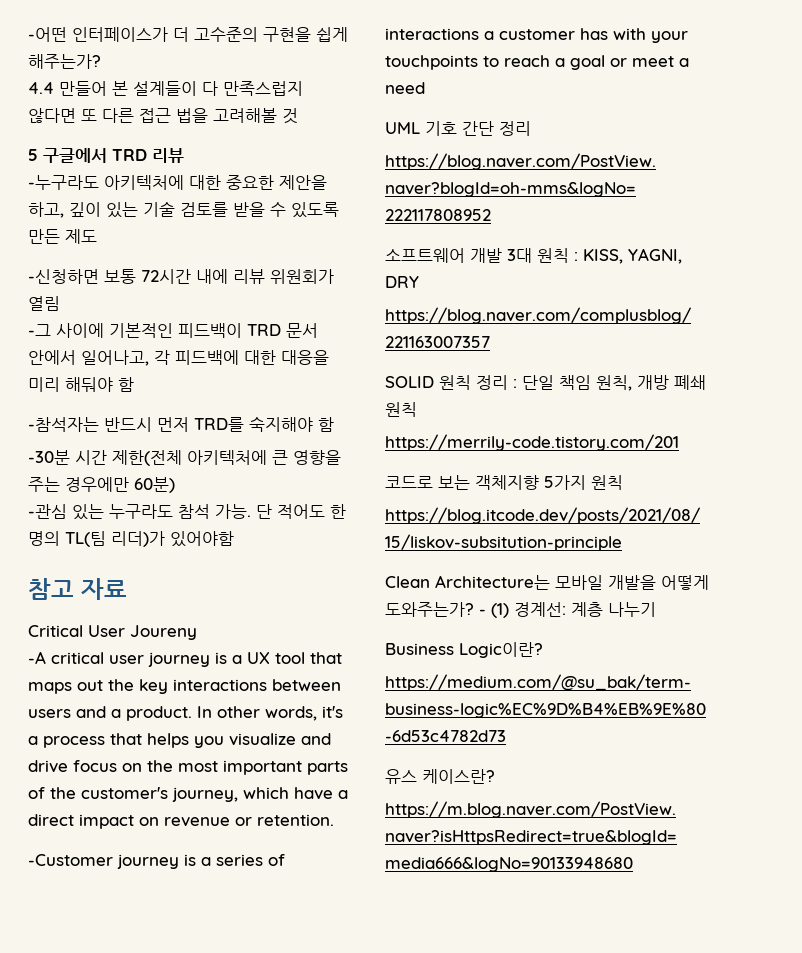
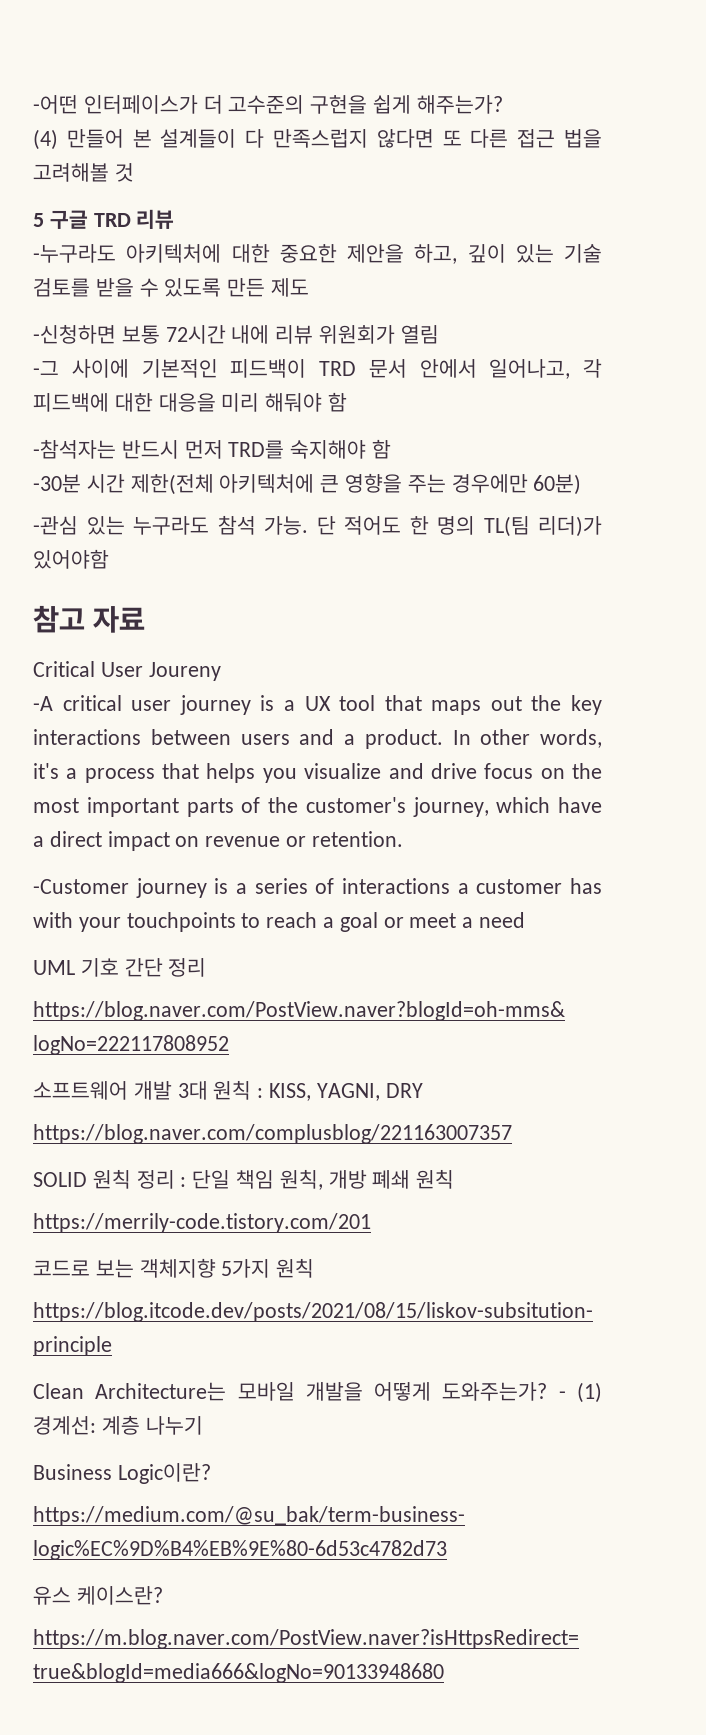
- 4.4 만들어 본 설계들이 다 만족스럽지 않다면 또 다른 접근 법을 고려해볼 것
+ (4) 만들어 본 설계들이 다 만족스럽지 않다면 또 다른 접근 법을 고려해볼 것
- 5 구글에서 TRD 리뷰
+ 5 구글 TRD 리뷰

